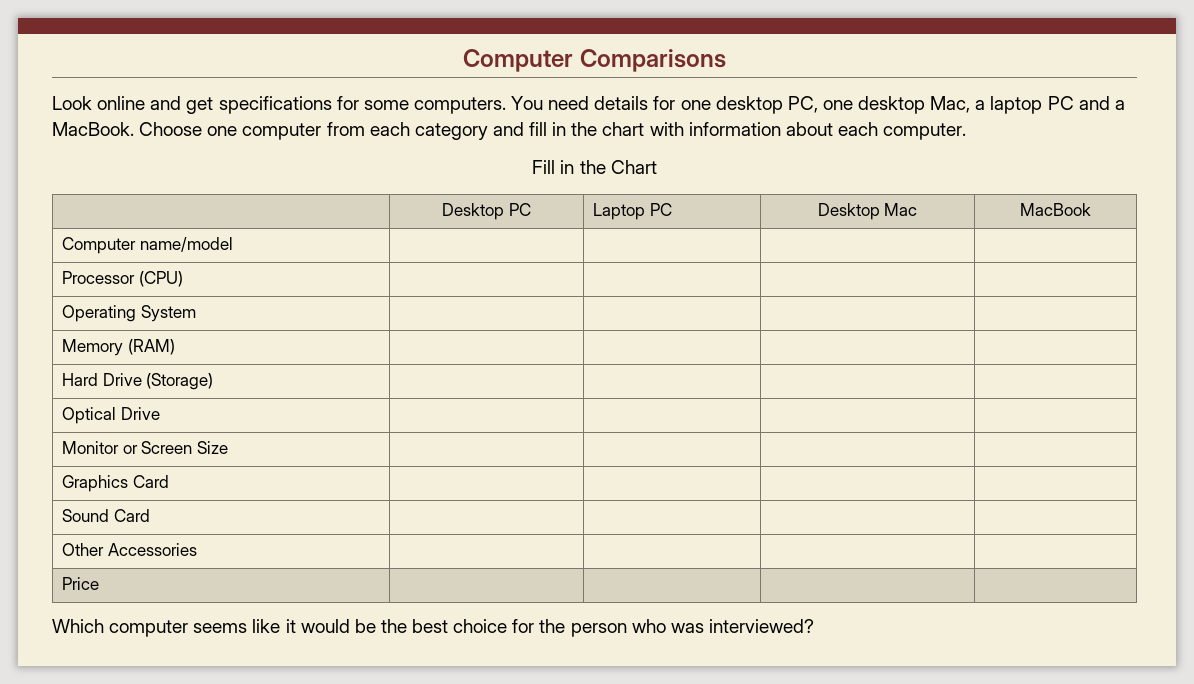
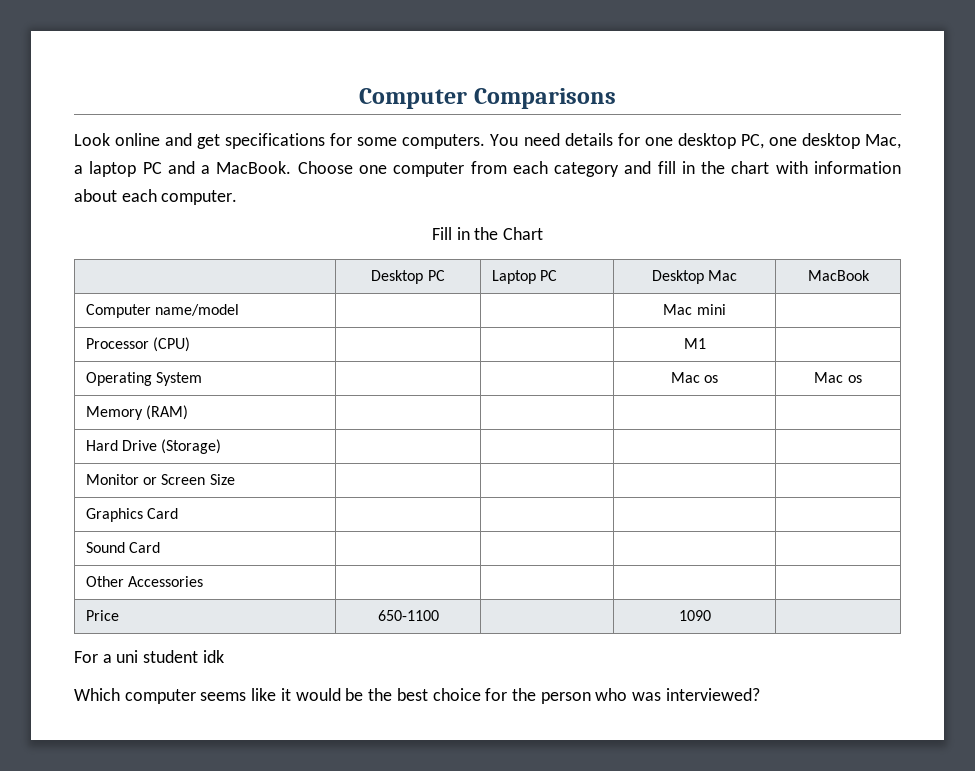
- Computer name/model | | | |
+ Computer name/model | | | Mac mini |
- Processor (CPU) | | | |
+ Processor (CPU) | | | M1 |
- Operating System | | | |
+ Operating System | | | Mac os | Mac os
- Optical Drive | | | |
- Price | | | |
+ Price | 650-1100 | | 1090 |
+ For a uni student idk

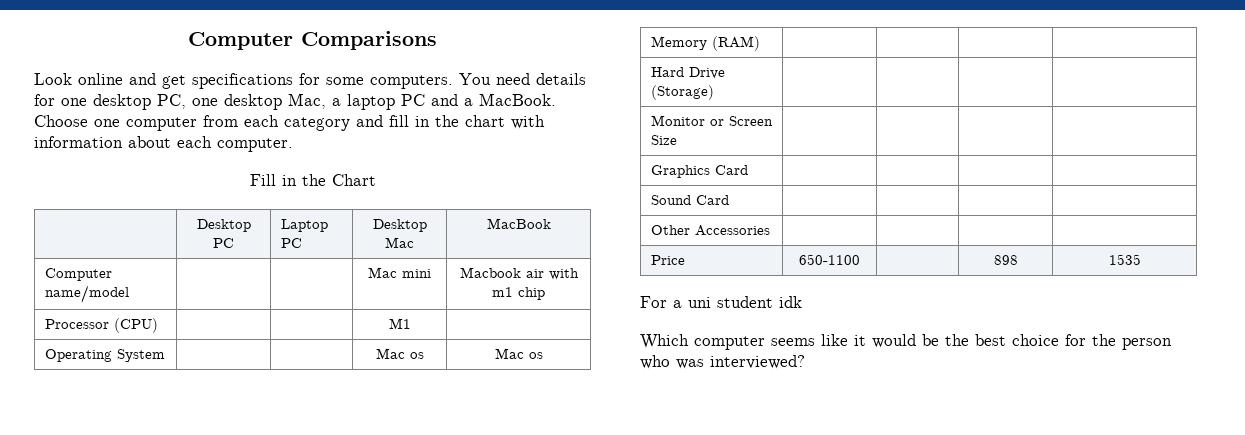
- Computer name/model | | | Mac mini |
+ Computer name/model | | | Mac mini | Macbook air with m1 chip
- Price | 650-1100 | | 1090 |
+ Price | 650-1100 | | 898 | 1535

